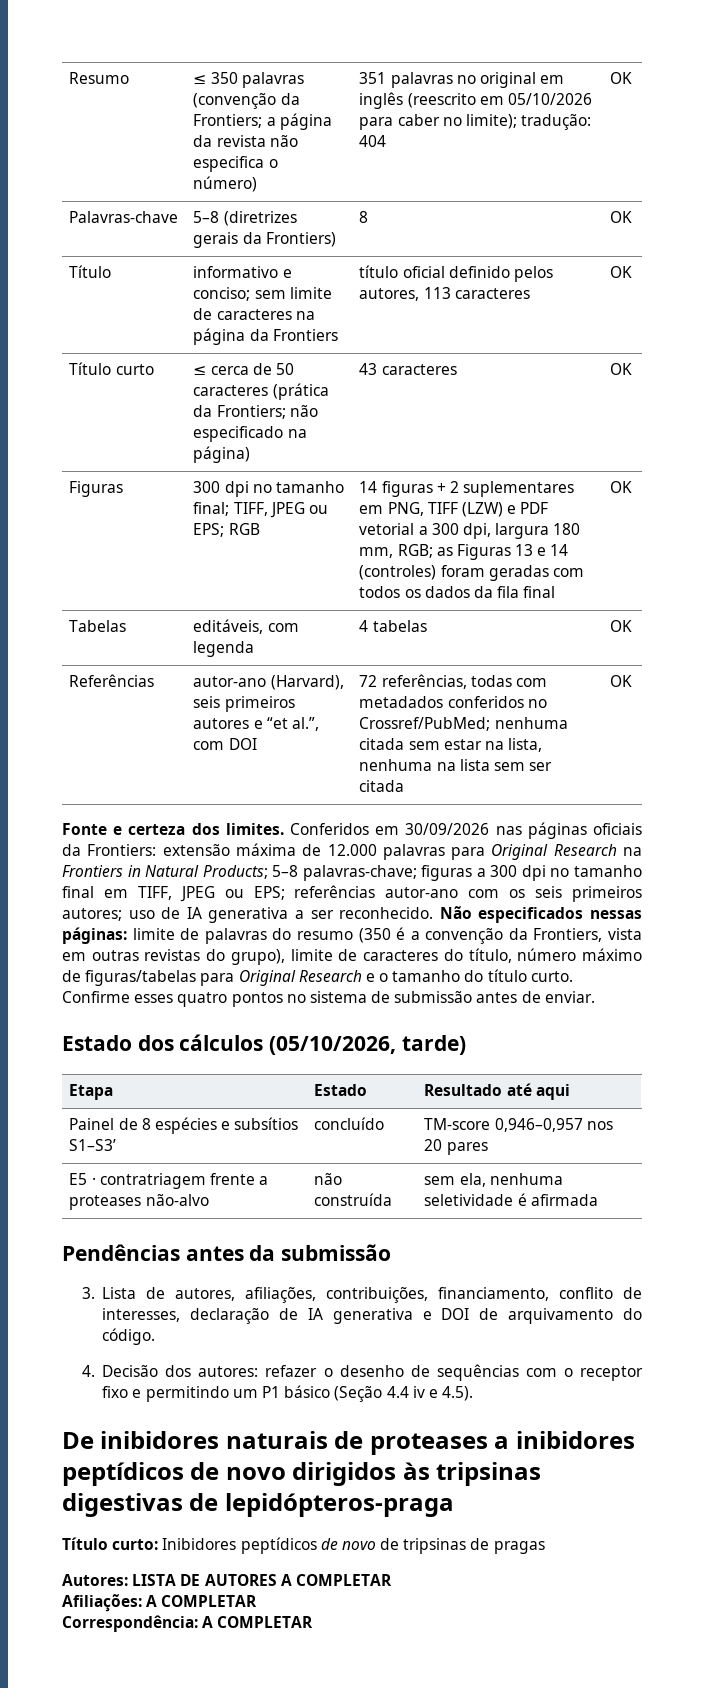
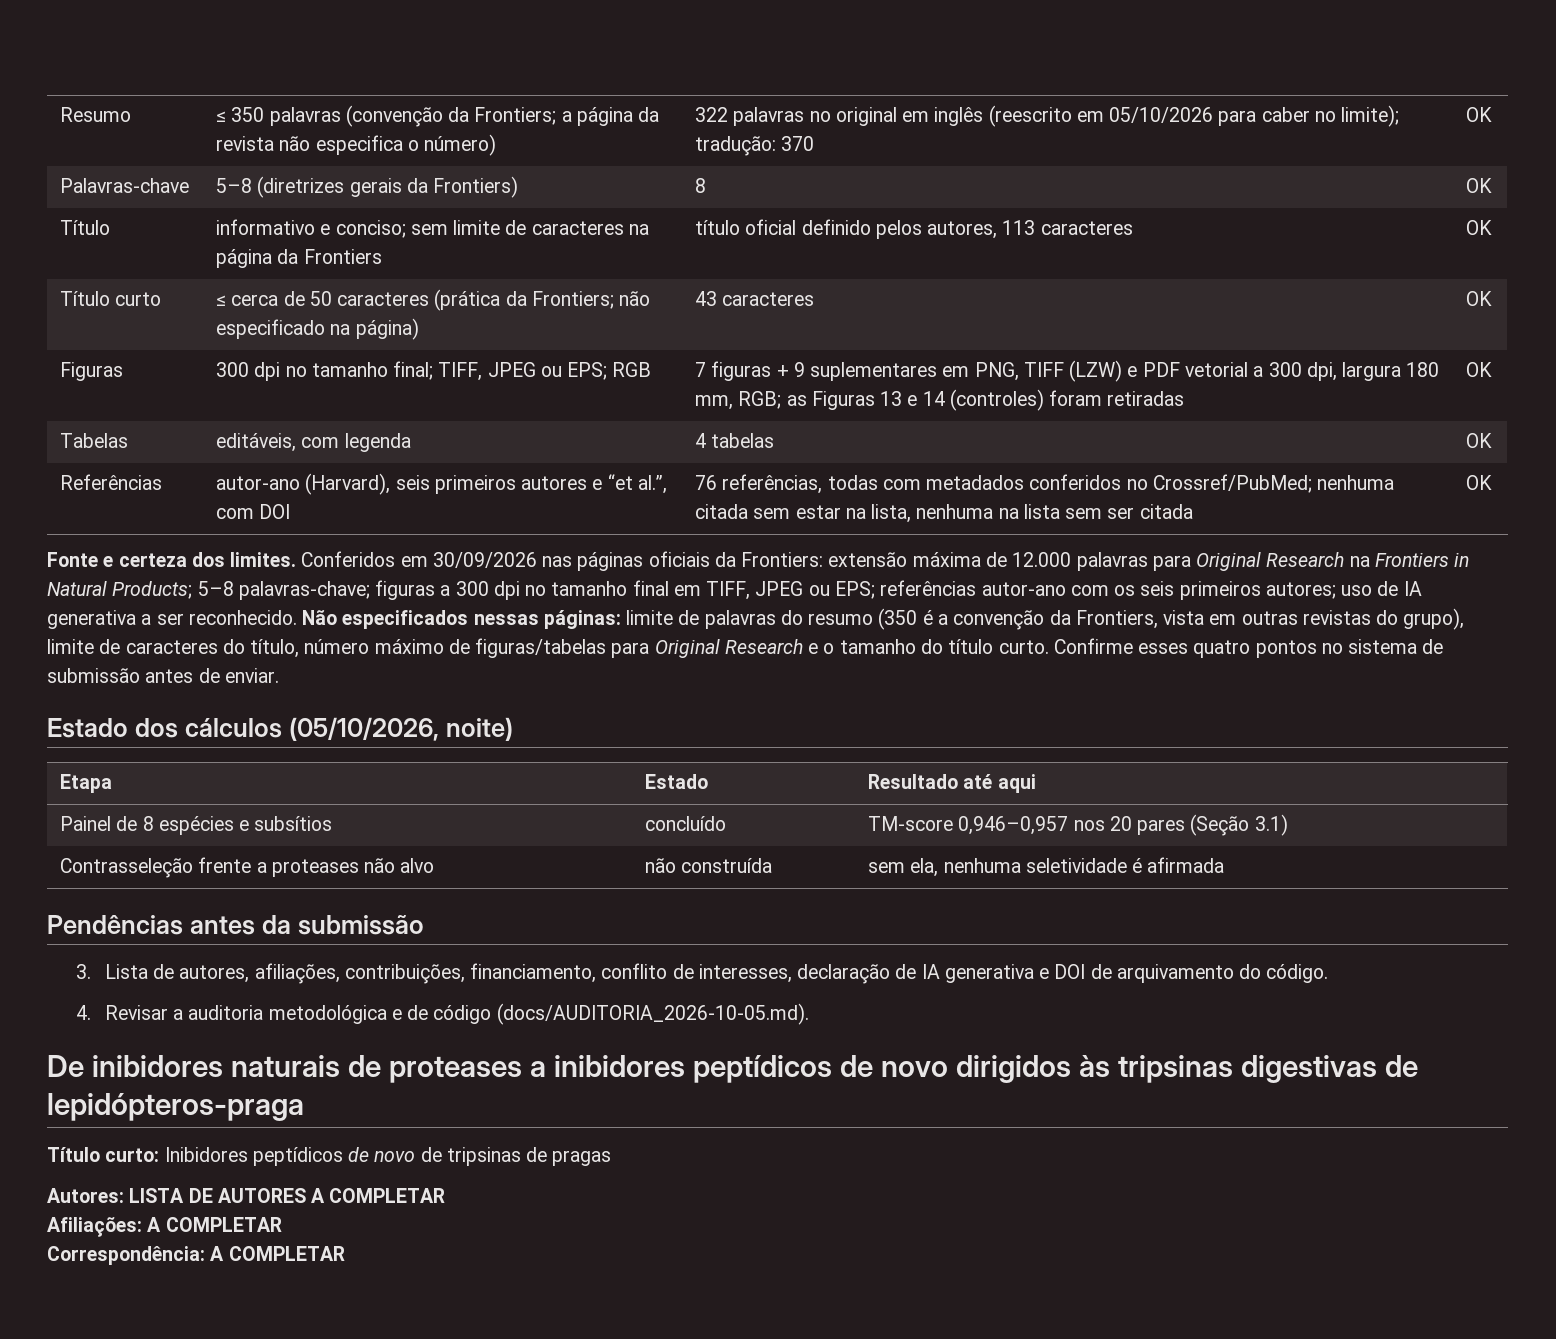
- Resumo | ≤ 350 palavras (convenção da Frontiers; a página da revista não especifica o número) | 351 palavras no original em inglês (reescrito em 05/10/2026 para caber no limite); tradução: 404 | OK
+ Resumo | ≤ 350 palavras (convenção da Frontiers; a página da revista não especifica o número) | 322 palavras no original em inglês (reescrito em 05/10/2026 para caber no limite); tradução: 370 | OK
- 14 figuras + 2 suplementares em PNG, TIFF (LZW) e PDF vetorial a 300 dpi, largura 180 mm, RGB; as Figuras 13 e 14 (controles) foram geradas com todos os dados da fila final
+ 7 figuras + 9 suplementares em PNG, TIFF (LZW) e PDF vetorial a 300 dpi, largura 180 mm, RGB; as Figuras 13 e 14 (controles) foram retiradas
- Referências | autor-ano (Harvard), seis primeiros autores e “et al.”, com DOI | 72 referências, todas com metadados conferidos no Crossref/PubMed; nenhuma citada sem estar na lista, nenhuma na lista sem ser citada | OK
+ Referências | autor-ano (Harvard), seis primeiros autores e “et al.”, com DOI | 76 referências, todas com metadados conferidos no Crossref/PubMed; nenhuma citada sem estar na lista, nenhuma na lista sem ser citada | OK
- Estado dos cálculos (05/10/2026, tarde)
+ Estado dos cálculos (05/10/2026, noite)
- Painel de 8 espécies e subsítios S1–S3’ | concluído | TM-score 0,946–0,957 nos 20 pares
- E5 · contratriagem frente a proteases não-alvo | não construída | sem ela, nenhuma seletividade é afirmada
+ Painel de 8 espécies e subsítios | concluído | TM-score 0,946–0,957 nos 20 pares (Seção 3.1)
+ Contrasseleção frente a proteases não alvo | não construída | sem ela, nenhuma seletividade é afirmada
- 4. Decisão dos autores: refazer o desenho de sequências com o receptor fixo e permitindo um P1 básico (Seção 4.4 iv e 4.5).
+ 4. Revisar a auditoria metodológica e de código (docs/AUDITORIA_2026-10-05.md).

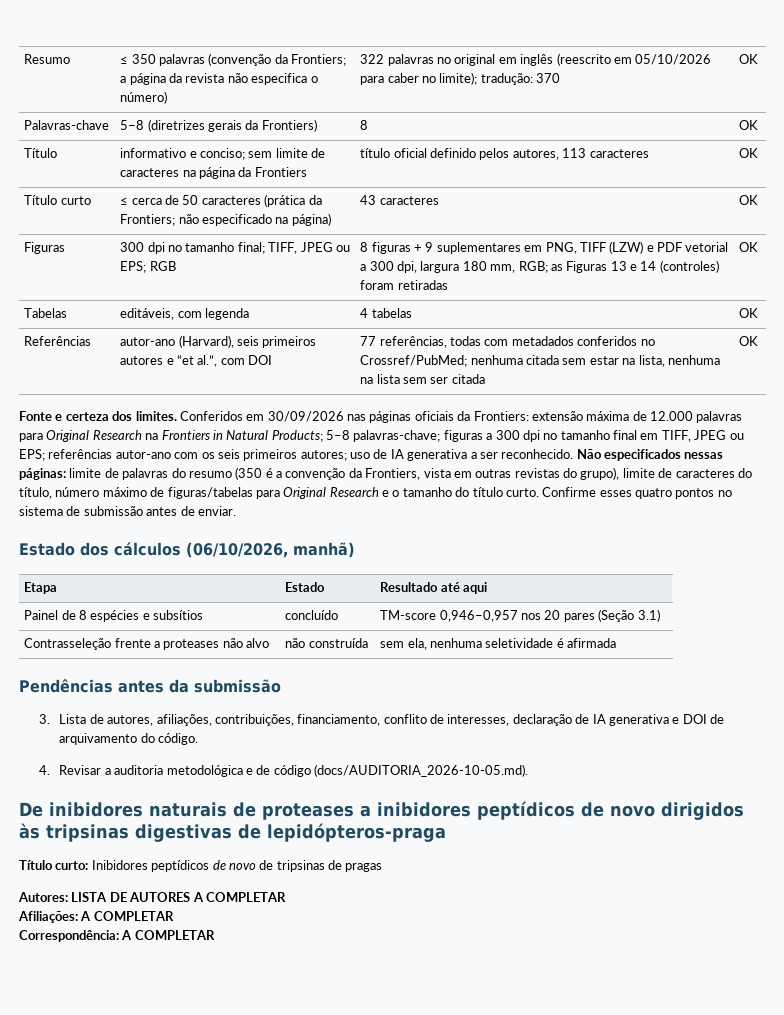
- Figuras | 300 dpi no tamanho final; TIFF, JPEG ou EPS; RGB | 7 figuras + 9 suplementares em PNG, TIFF (LZW) e PDF vetorial a 300 dpi, largura 180 mm, RGB; as Figuras 13 e 14 (controles) foram retiradas | OK
+ Figuras | 300 dpi no tamanho final; TIFF, JPEG ou EPS; RGB | 8 figuras + 9 suplementares em PNG, TIFF (LZW) e PDF vetorial a 300 dpi, largura 180 mm, RGB; as Figuras 13 e 14 (controles) foram retiradas | OK
- Referências | autor-ano (Harvard), seis primeiros autores e “et al.”, com DOI | 76 referências, todas com metadados conferidos no Crossref/PubMed; nenhuma citada sem estar na lista, nenhuma na lista sem ser citada | OK
+ Referências | autor-ano (Harvard), seis primeiros autores e “et al.”, com DOI | 77 referências, todas com metadados conferidos no Crossref/PubMed; nenhuma citada sem estar na lista, nenhuma na lista sem ser citada | OK
- Estado dos cálculos (05/10/2026, noite)
+ Estado dos cálculos (06/10/2026, manhã)

